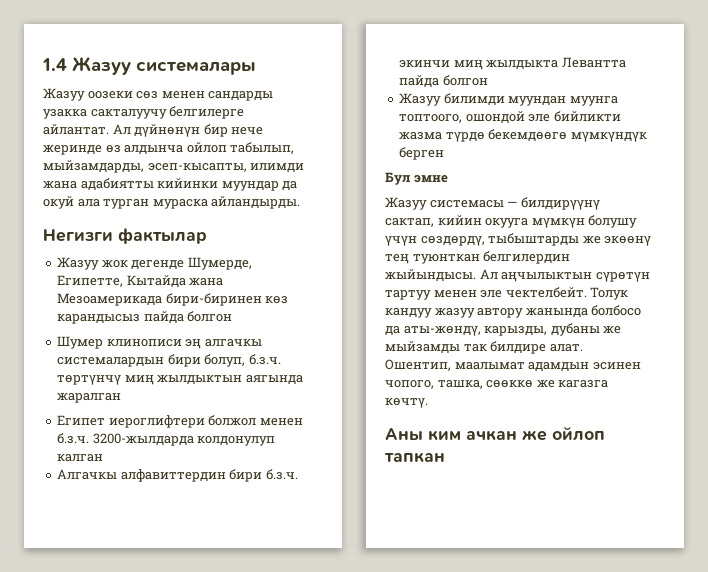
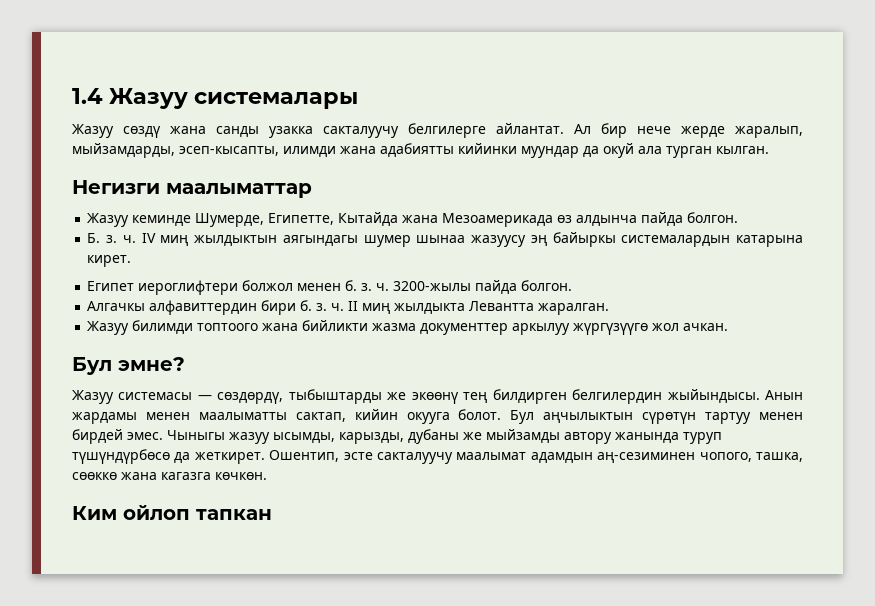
- Жазуу оозеки сөз менен сандарды узакка сакталуучу белгилерге айлантат.
+ Жазуу сөздү жана санды узакка сакталуучу белгилерге айлантат.
- Ал дүйнөнүн бир нече жеринде өз алдынча ойлоп табылып, мыйзамдарды, эсеп-кысапты, илимди жана адабиятты кийинки муундар да окуй ала турган мураска айландырды.
+ Ал бир нече жерде жаралып, мыйзамдарды, эсеп-кысапты, илимди жана адабиятты кийинки муундар да окуй ала турган кылган.
- Негизги фактылар
- Жазуу жок дегенде Шумерде, Египетте, Кытайда жана Мезоамерикада бири-биринен көз карандысыз пайда болгон
- Шумер клинописи эң алгачкы системалардын бири болуп, б.з.ч. төртүнчү миң жылдыктын аягында жаралган
- Египет иероглифтери болжол менен б.з.ч. 3200-жылдарда колдонулуп калган
+ Негизги маалыматтар
+ Жазуу кеминде Шумерде, Египетте, Кытайда жана Мезоамерикада өз алдынча пайда болгон.
+ Б. з. ч. IV миң жылдыктын аягындагы шумер шынаа жазуусу эң байыркы системалардын катарына кирет.
+ Египет иероглифтери болжол менен б. з. ч. 3200-жылы пайда болгон.
- Алгачкы алфавиттердин бири б.з.ч. экинчи миң жылдыкта Левантта пайда болгон
+ Алгачкы алфавиттердин бири б. з. ч. II миң жылдыкта Левантта жаралган.
- Жазуу билимди муундан муунга топтоого, ошондой эле бийликти жазма түрдө бекемдөөгө мүмкүндүк берген
- Бул эмне
+ Жазуу билимди топтоого жана бийликти жазма документтер аркылуу жүргүзүүгө жол ачкан.
+ Бул эмне?
- Жазуу системасы — билдирүүнү сактап, кийин окууга мүмкүн болушу үчүн сөздөрдү, тыбыштарды же экөөнү тең туюнткан белгилердин жыйындысы.
+ Жазуу системасы — сөздөрдү, тыбыштарды же экөөнү тең билдирген белгилердин жыйындысы.
- Ал аңчылыктын сүрөтүн тартуу менен эле чектелбейт. Толук кандуу жазуу автору жанында болбосо да аты-жөндү, карызды, дубаны же мыйзамды так билдире алат. Ошентип, маалымат адамдын эсинен чопого, ташка, сөөккө же кагазга көчтү.
- Аны ким ачкан же ойлоп тапкан
+ Анын жардамы менен маалыматты сактап, кийин окууга болот. Бул аңчылыктын сүрөтүн тартуу менен бирдей эмес. Чыныгы жазуу ысымды, карызды, дубаны же мыйзамды автору жанында туруп түшүндүрбөсө да жеткирет. Ошентип, эсте сакталуучу маалымат адамдын аң-сезиминен чопого, ташка, сөөккө жана кагазга көчкөн.
+ Ким ойлоп тапкан

